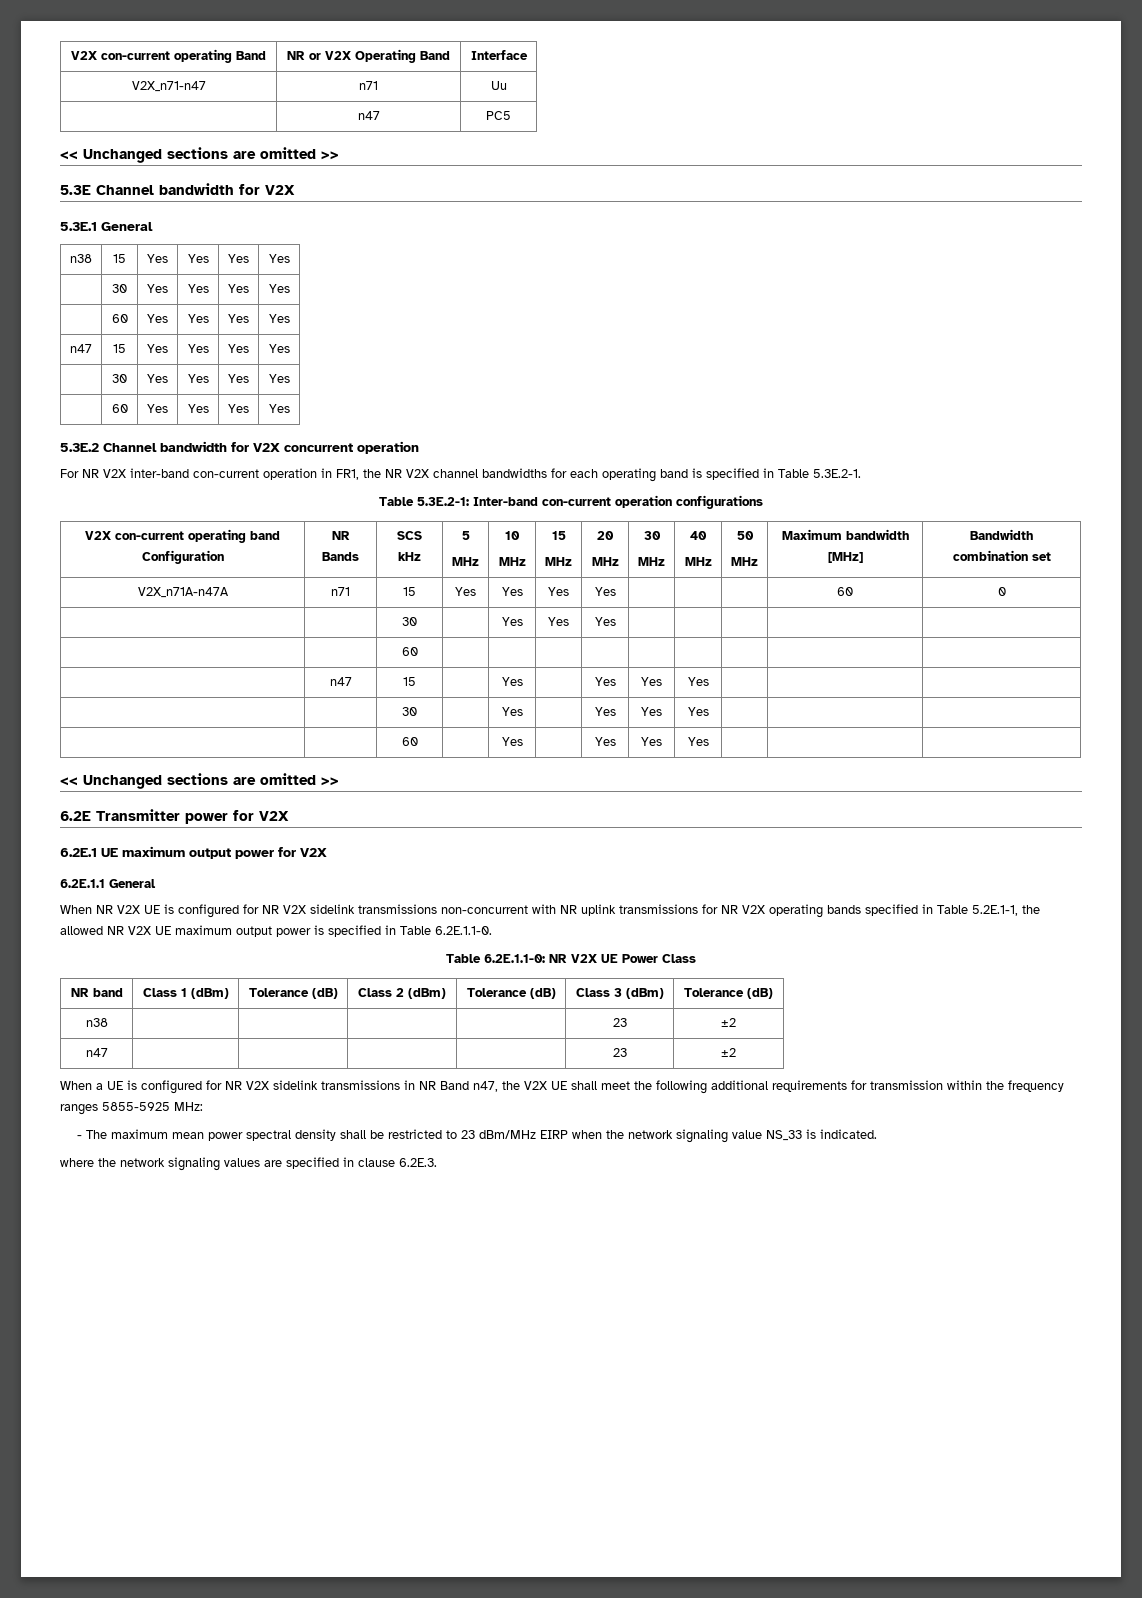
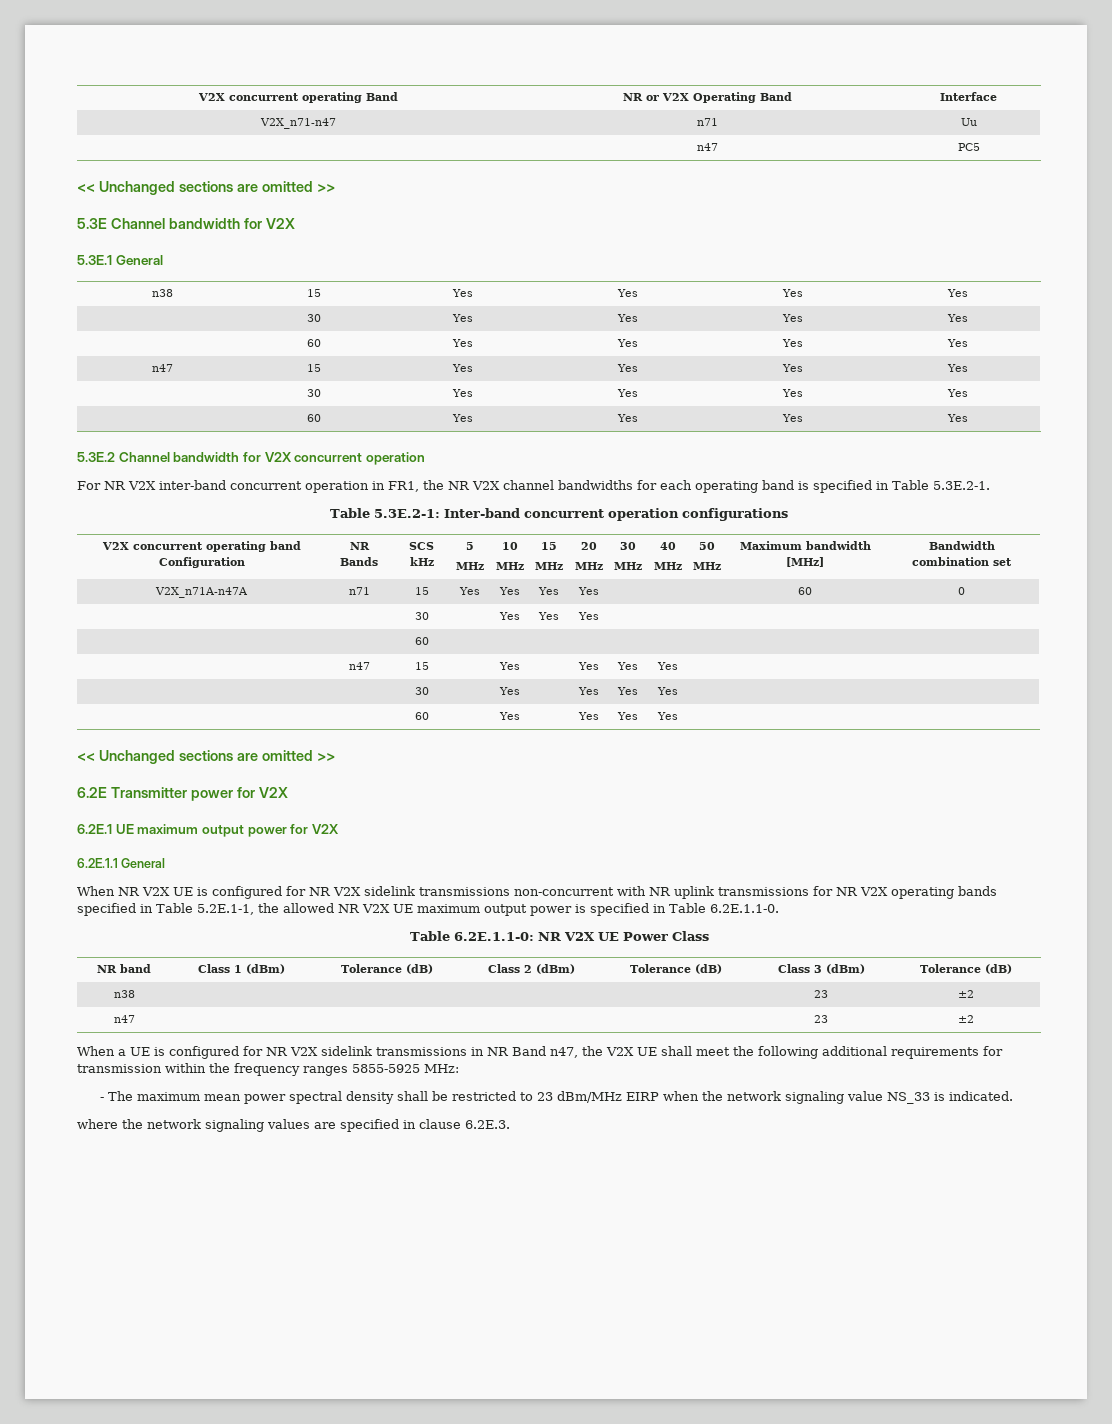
- V2X con-current operating Band | NR or V2X Operating Band | Interface
+ V2X concurrent operating Band | NR or V2X Operating Band | Interface
- For NR V2X inter-band con-current operation in FR1, the NR V2X channel bandwidths for each operating band is specified in Table 5.3E.2-1.
+ For NR V2X inter-band concurrent operation in FR1, the NR V2X channel bandwidths for each operating band is specified in Table 5.3E.2-1.
- Table 5.3E.2-1: Inter-band con-current operation configurations
+ Table 5.3E.2-1: Inter-band concurrent operation configurations
- V2X con-current operating band Configuration | NR Bands | SCS kHz | 5
+ V2X concurrent operating band Configuration | NR Bands | SCS kHz | 5

